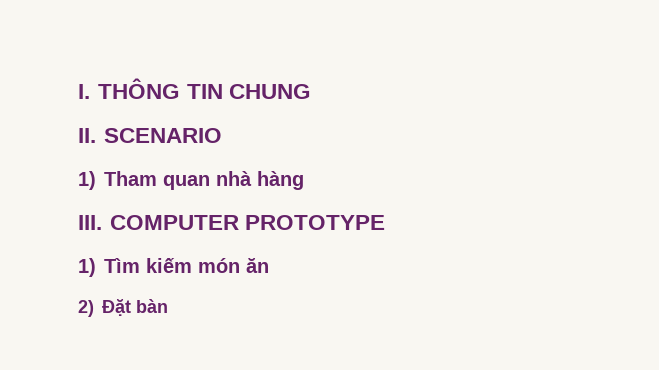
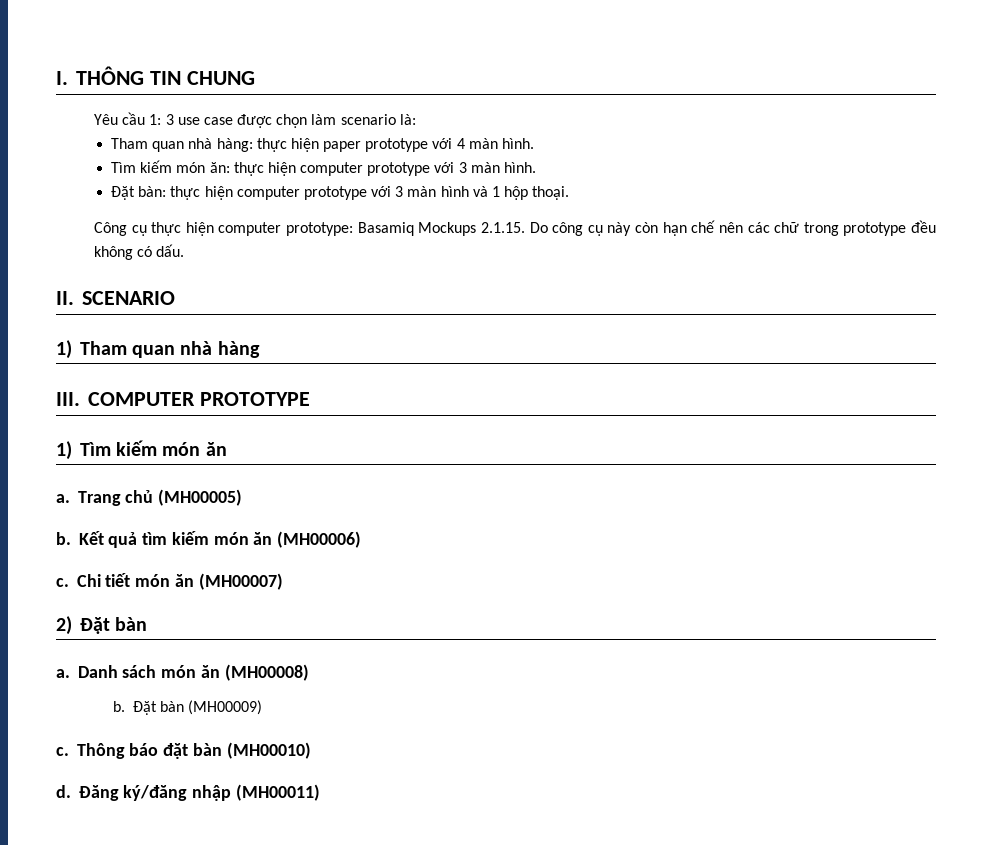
+ Yêu cầu 1: 3 use case được chọn làm scenario là:
+ Tham quan nhà hàng: thực hiện paper prototype với 4 màn hình.
+ Tìm kiếm món ăn: thực hiện computer prototype với 3 màn hình.
+ Đặt bàn: thực hiện computer prototype với 3 màn hình và 1 hộp thoại.
+ Công cụ thực hiện computer prototype: Basamiq Mockups 2.1.15. Do công cụ này còn hạn chế nên các chữ trong prototype đều không có dấu.
+ a. Trang chủ (MH00005)
+ b. Kết quả tìm kiếm món ăn (MH00006)
+ c. Chi tiết món ăn (MH00007)
  2) Đặt bàn
+ a. Danh sách món ăn (MH00008)
+ b. Đặt bàn (MH00009)
+ c. Thông báo đặt bàn (MH00010)
+ d. Đăng ký/đăng nhập (MH00011)

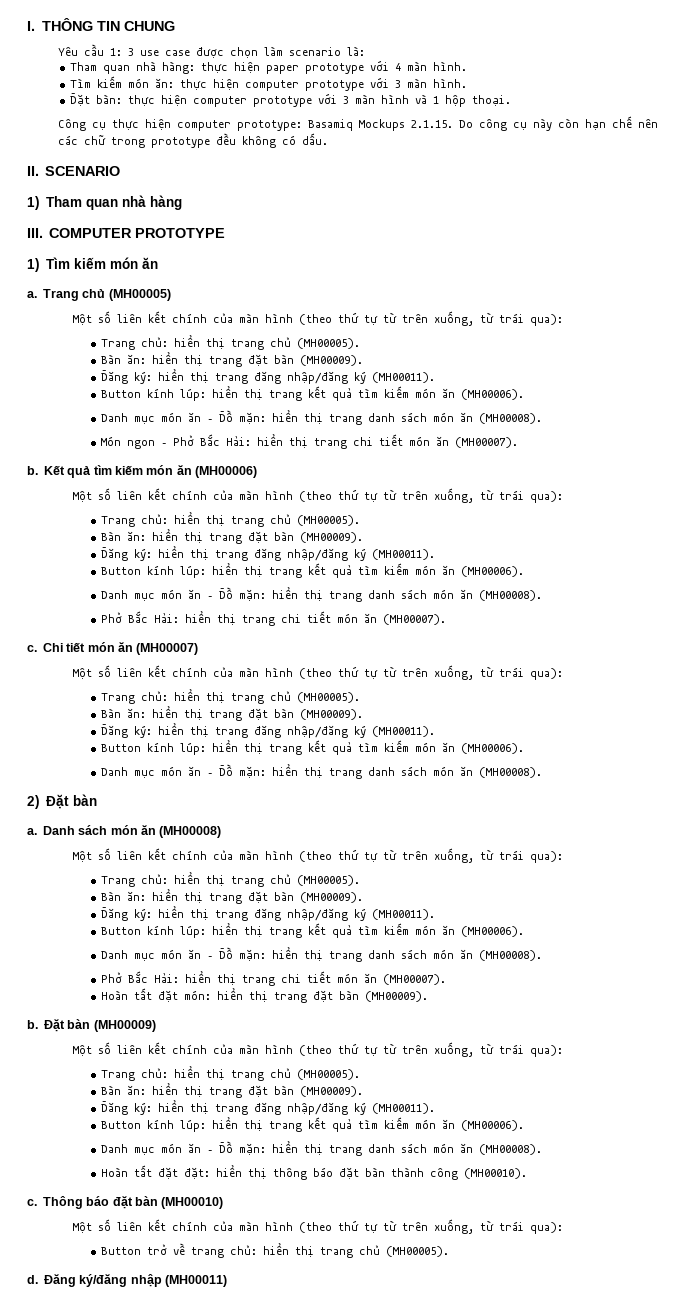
  Trang chủ (MH00005)
+ Một số liên kết chính của màn hình (theo thứ tự từ trên xuống, từ trái qua):
+ Trang chủ: hiển thị trang chủ (MH00005).
+ Bàn ăn: hiển thị trang đặt bàn (MH00009).
+ Đăng ký: hiển thị trang đăng nhập/đăng ký (MH00011).
+ Button kính lúp: hiển thị trang kết quả tìm kiếm món ăn (MH00006).
+ Danh mục món ăn – Đồ mặn: hiển thị trang danh sách món ăn (MH00008).
+ Món ngon – Phở Bắc Hải: hiển thị trang chi tiết món ăn (MH00007).
  Kết quả tìm kiếm món ăn (MH00006)
+ Một số liên kết chính của màn hình (theo thứ tự từ trên xuống, từ trái qua):
+ Trang chủ: hiển thị trang chủ (MH00005).
+ Bàn ăn: hiển thị trang đặt bàn (MH00009).
+ Đăng ký: hiển thị trang đăng nhập/đăng ký (MH00011).
+ Button kính lúp: hiển thị trang kết quả tìm kiếm món ăn (MH00006).
+ Danh mục món ăn – Đồ mặn: hiển thị trang danh sách món ăn (MH00008).
+ Phở Bắc Hải: hiển thị trang chi tiết món ăn (MH00007).
  Chi tiết món ăn (MH00007)
+ Một số liên kết chính của màn hình (theo thứ tự từ trên xuống, từ trái qua):
+ Trang chủ: hiển thị trang chủ (MH00005).
+ Bàn ăn: hiển thị trang đặt bàn (MH00009).
+ Đăng ký: hiển thị trang đăng nhập/đăng ký (MH00011).
+ Button kính lúp: hiển thị trang kết quả tìm kiếm món ăn (MH00006).
+ Danh mục món ăn – Đồ mặn: hiển thị trang danh sách món ăn (MH00008).
  Danh sách món ăn (MH00008)
+ Một số liên kết chính của màn hình (theo thứ tự từ trên xuống, từ trái qua):
+ Trang chủ: hiển thị trang chủ (MH00005).
+ Bàn ăn: hiển thị trang đặt bàn (MH00009).
+ Đăng ký: hiển thị trang đăng nhập/đăng ký (MH00011).
+ Button kính lúp: hiển thị trang kết quả tìm kiếm món ăn (MH00006).
+ Danh mục món ăn – Đồ mặn: hiển thị trang danh sách món ăn (MH00008).
+ Phở Bắc Hải: hiển thị trang chi tiết món ăn (MH00007).
+ Hoàn tất đặt món: hiển thị trang đặt bàn (MH00009).
  b. Đặt bàn (MH00009)
+ Một số liên kết chính của màn hình (theo thứ tự từ trên xuống, từ trái qua):
+ Trang chủ: hiển thị trang chủ (MH00005).
+ Bàn ăn: hiển thị trang đặt bàn (MH00009).
+ Đăng ký: hiển thị trang đăng nhập/đăng ký (MH00011).
+ Button kính lúp: hiển thị trang kết quả tìm kiếm món ăn (MH00006).
+ Danh mục món ăn – Đồ mặn: hiển thị trang danh sách món ăn (MH00008).
+ Hoàn tất đặt đặt: hiển thị thông báo đặt bàn thành công (MH00010).
  Thông báo đặt bàn (MH00010)
+ Một số liên kết chính của màn hình (theo thứ tự từ trên xuống, từ trái qua):
+ Button trở về trang chủ: hiển thị trang chủ (MH00005).

